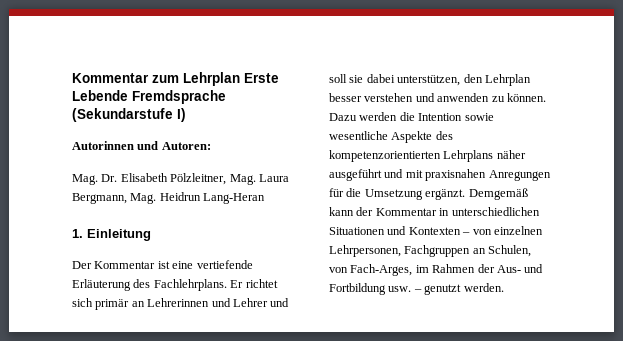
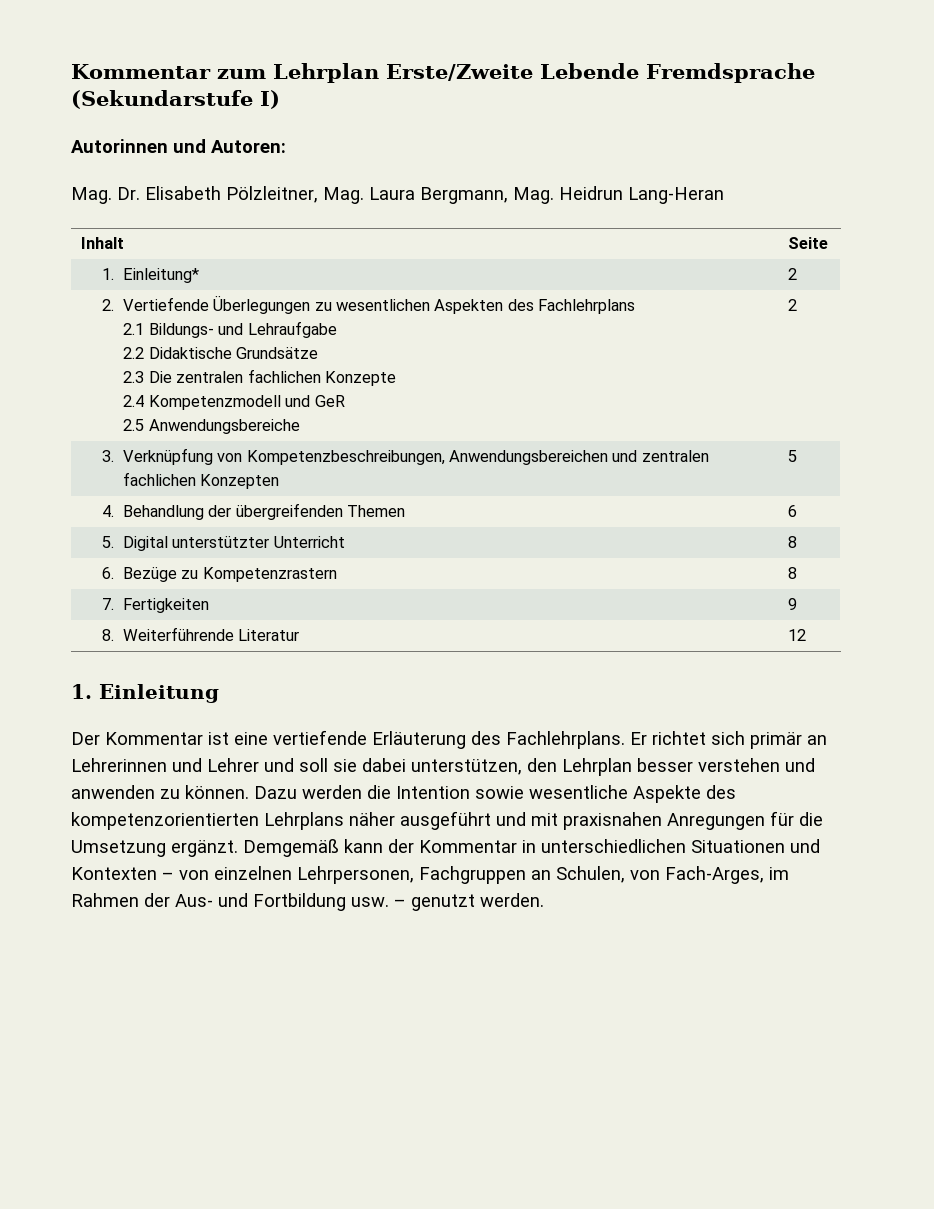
- Kommentar zum Lehrplan Erste Lebende Fremdsprache (Sekundarstufe I)
+ Kommentar zum Lehrplan Erste/Zweite Lebende Fremdsprache (Sekundarstufe I)
+ Inhalt | Seite
+ 1. Einleitung* | 2
+ 2. Vertiefende Überlegungen zu wesentlichen Aspekten des Fachlehrplans
+ 2.1 Bildungs- und Lehraufgabe
+ 2.2 Didaktische Grundsätze
+ 2.3 Die zentralen fachlichen Konzepte
+ 2.4 Kompetenzmodell und GeR
+ 2.5 Anwendungsbereiche | 2
+ 3. Verknüpfung von Kompetenzbeschreibungen, Anwendungsbereichen und zentralen fachlichen Konzepten | 5
+ 4. Behandlung der übergreifenden Themen | 6
+ 5. Digital unterstützter Unterricht | 8
+ 6. Bezüge zu Kompetenzrastern | 8
+ 7. Fertigkeiten | 9
+ 8. Weiterführende Literatur | 12

